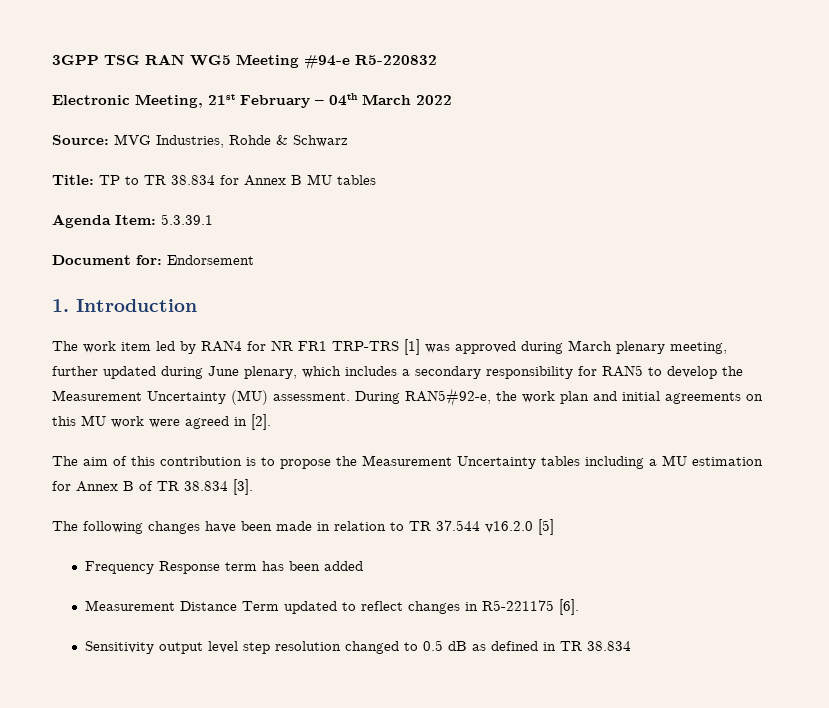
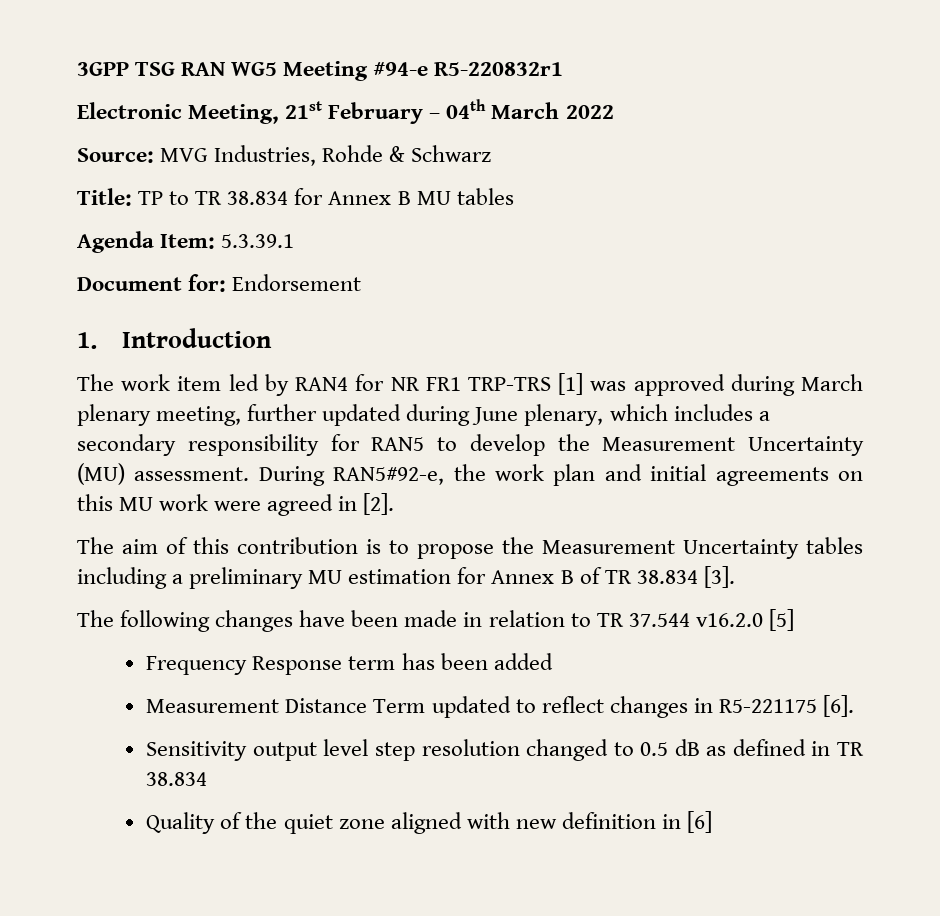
- 3GPP TSG RAN WG5 Meeting #94-e R5-220832
+ 3GPP TSG RAN WG5 Meeting #94-e R5-220832r1
- The aim of this contribution is to propose the Measurement Uncertainty tables including a MU estimation for Annex B of TR 38.834 [3].
+ The aim of this contribution is to propose the Measurement Uncertainty tables including a preliminary MU estimation for Annex B of TR 38.834 [3].
+ Quality of the quiet zone aligned with new definition in [6]

